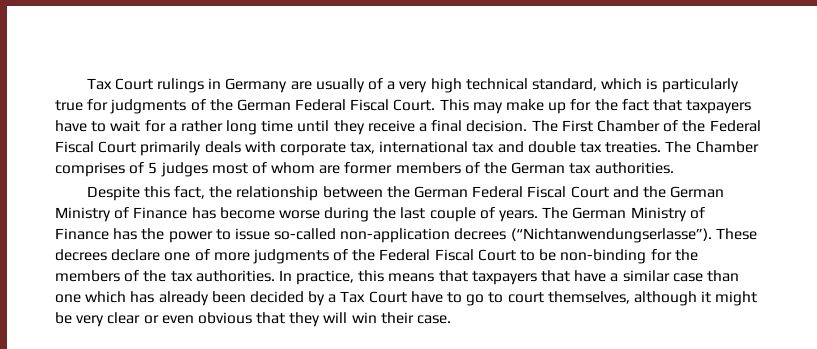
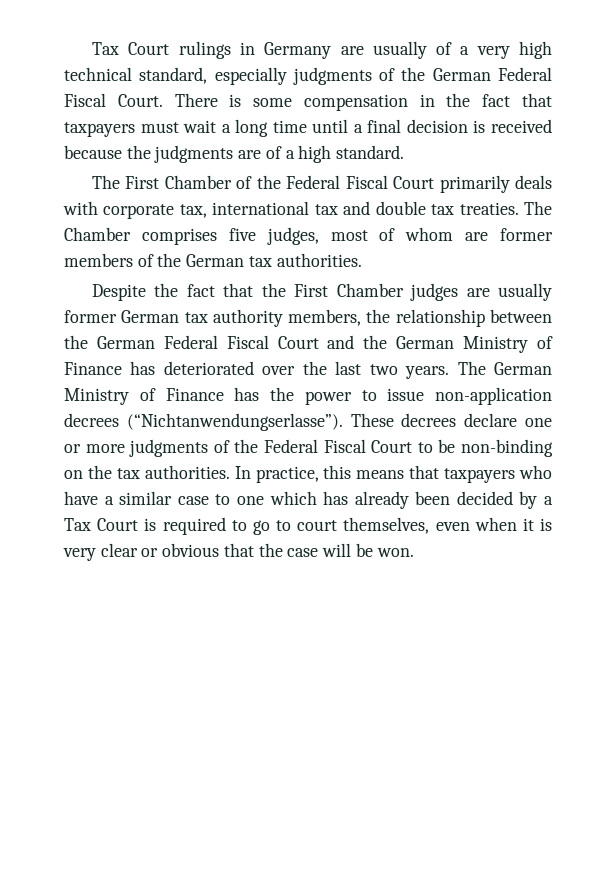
- Tax Court rulings in Germany are usually of a very high technical standard, which is particularly true for judgments of the German Federal Fiscal Court.
+ Tax Court rulings in Germany are usually of a very high technical standard, especially judgments of the German Federal Fiscal Court.
- This may make up for the fact that taxpayers have to wait for a rather long time until they receive a final decision. The First Chamber of the Federal Fiscal Court primarily deals with corporate tax, international tax and double tax treaties.
+ There is some compensation in the fact that taxpayers must wait a long time until a final decision is received because the judgments are of a high standard.
+ The First Chamber of the Federal Fiscal Court primarily deals with corporate tax, international tax and double tax treaties.
- The Chamber comprises of 5 judges most of whom are former members of the German tax authorities.
+ The Chamber comprises five judges, most of whom are former members of the German tax authorities.
- Despite this fact, the relationship between the German Federal Fiscal Court and the German Ministry of Finance has become worse during the last couple of years.
+ Despite the fact that the First Chamber judges are usually former German tax authority members, the relationship between the German Federal Fiscal Court and the German Ministry of Finance has deteriorated over the last two years.
- The German Ministry of Finance has the power to issue so-called non-application decrees (“Nichtanwendungserlasse”).
+ The German Ministry of Finance has the power to issue non-application decrees (“Nichtanwendungserlasse”).
- These decrees declare one of more judgments of the Federal Fiscal Court to be non-binding for the members of the tax authorities.
+ These decrees declare one or more judgments of the Federal Fiscal Court to be non-binding on the tax authorities.
- In practice, this means that taxpayers that have a similar case than one which has already been decided by a Tax Court have to go to court themselves, although it might be very clear or even obvious that they will win their case.
+ In practice, this means that taxpayers who have a similar case to one which has already been decided by a Tax Court is required to go to court themselves, even when it is very clear or obvious that the case will be won.

